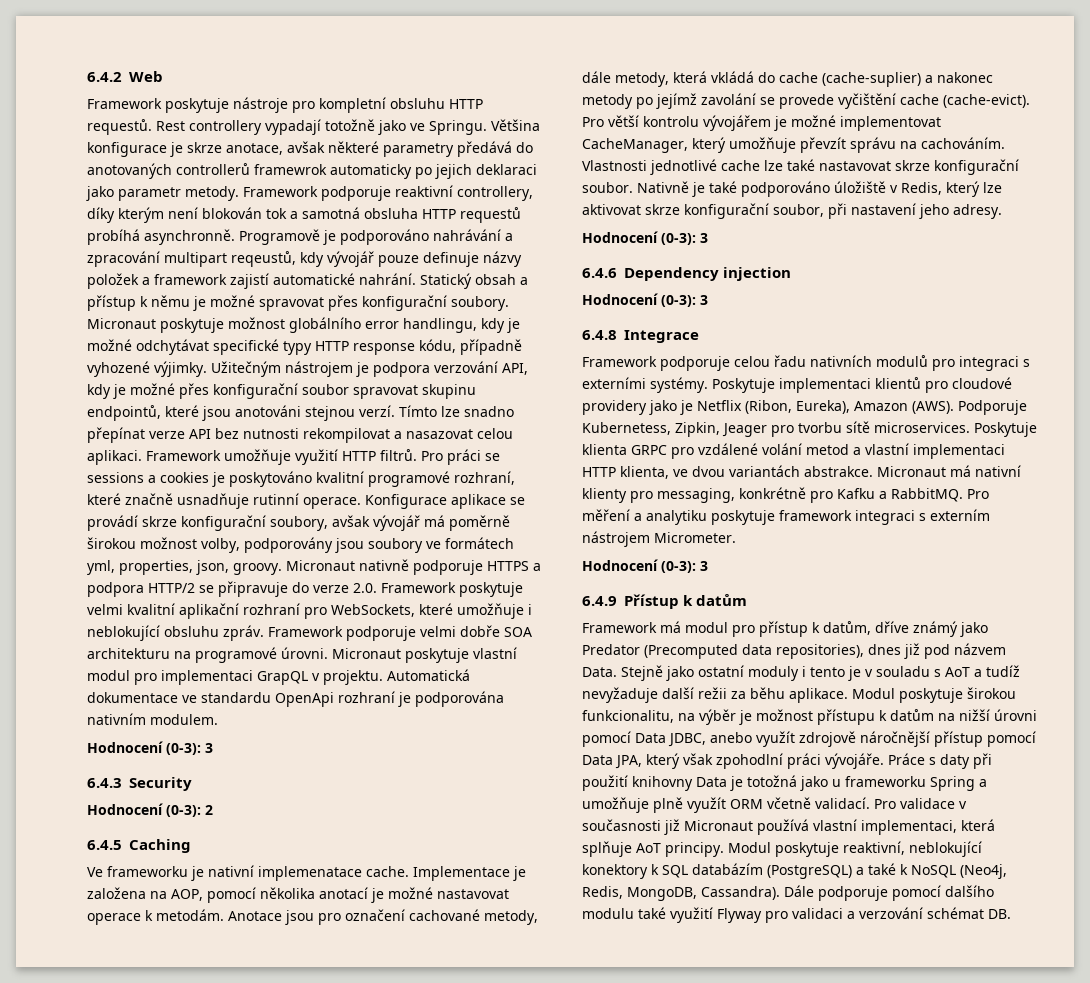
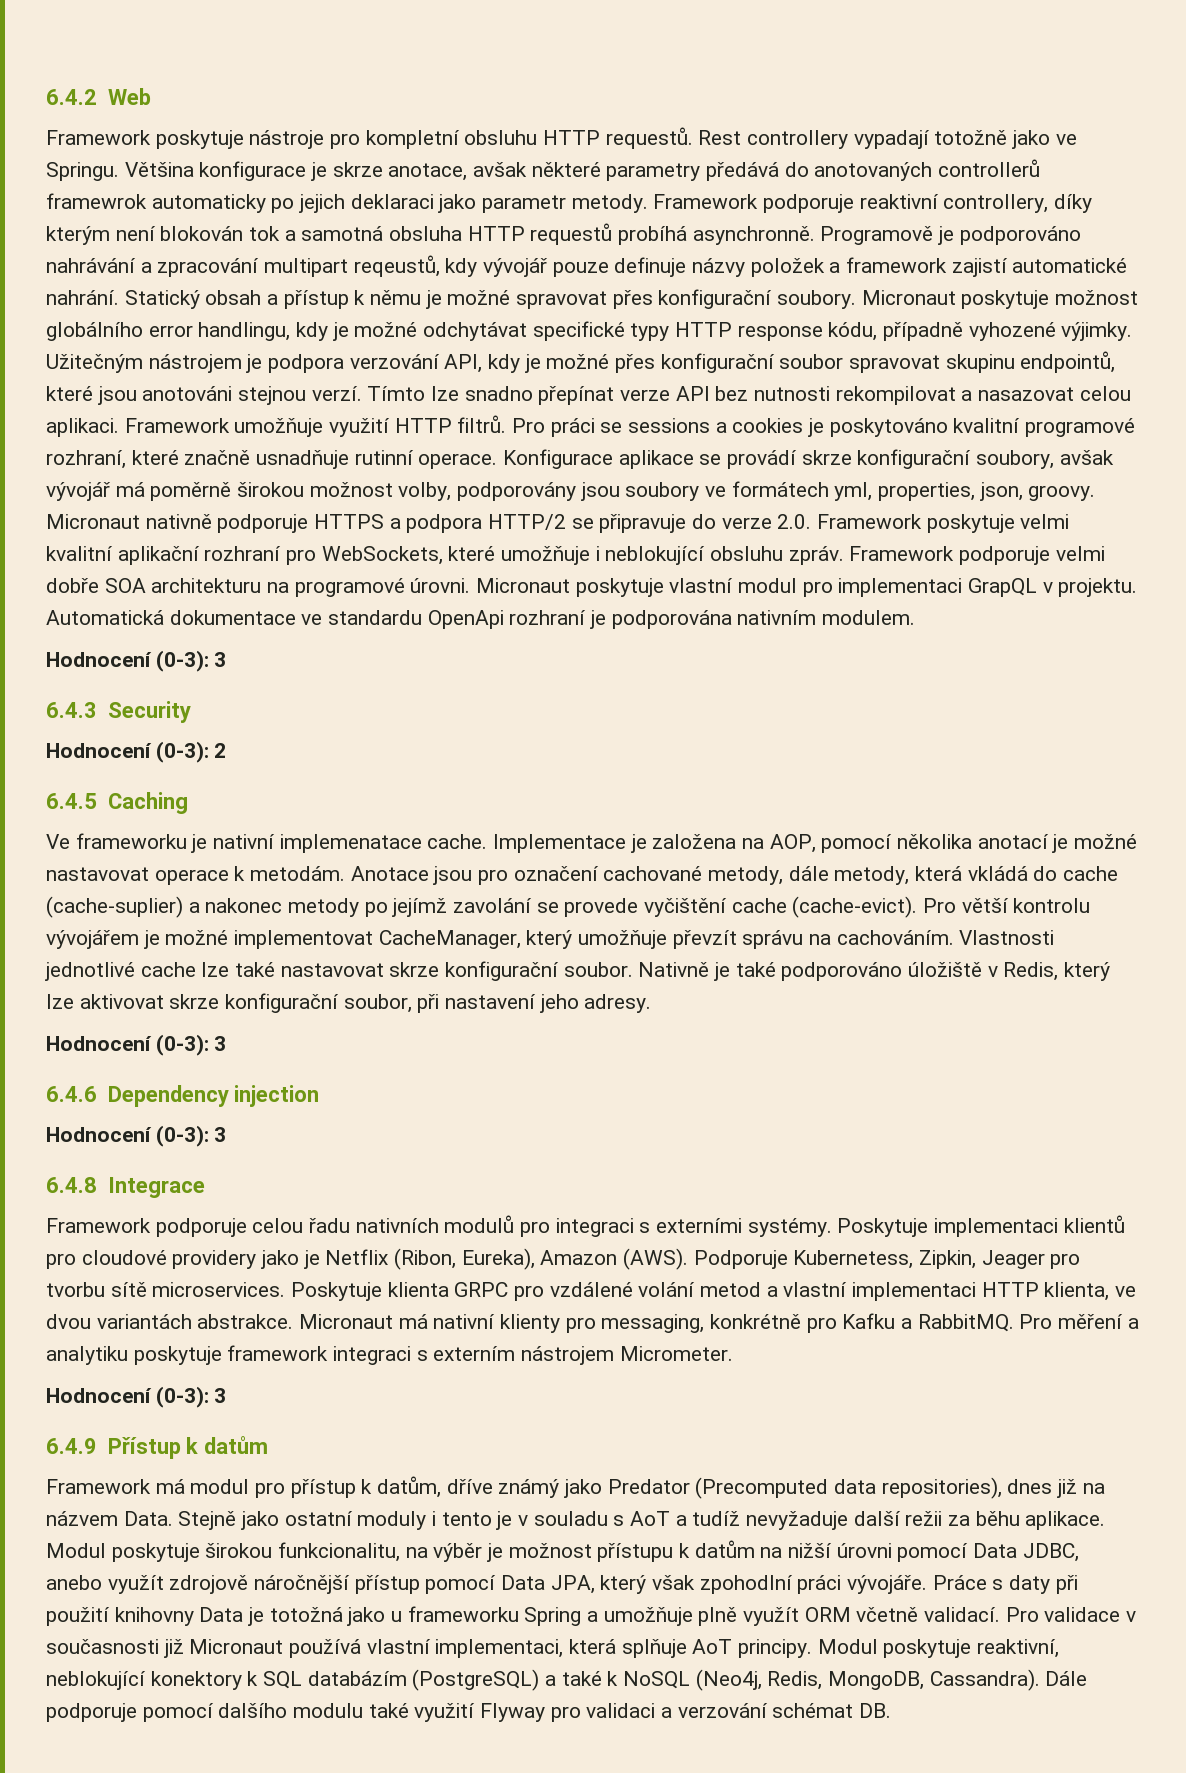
- Framework má modul pro přístup k datům, dříve známý jako Predator (Precomputed data repositories), dnes již pod názvem Data.
+ Framework má modul pro přístup k datům, dříve známý jako Predator (Precomputed data repositories), dnes již na názvem Data.

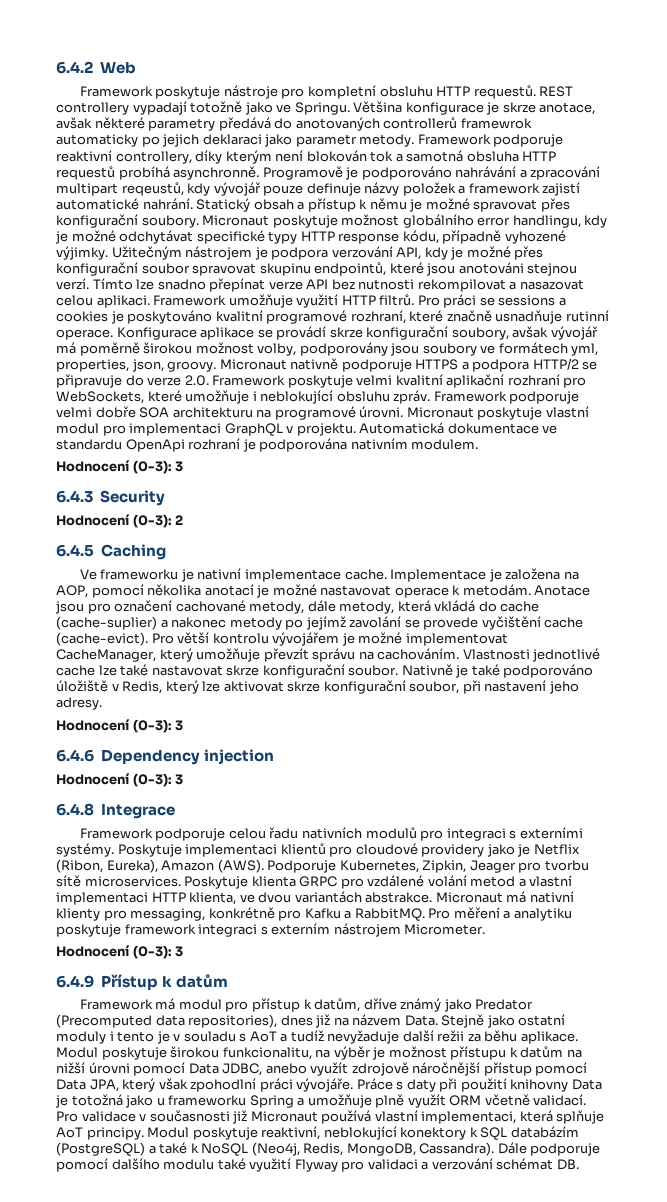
- Rest controllery vypadají totožně jako ve Springu.
+ REST controllery vypadají totožně jako ve Springu.
- Micronaut poskytuje vlastní modul pro implementaci GrapQL v projektu.
+ Micronaut poskytuje vlastní modul pro implementaci GraphQL v projektu.
- Ve frameworku je nativní implemenatace cache.
+ Ve frameworku je nativní implementace cache.
- Podporuje Kubernetess, Zipkin, Jeager pro tvorbu sítě microservices.
+ Podporuje Kubernetes, Zipkin, Jeager pro tvorbu sítě microservices.

